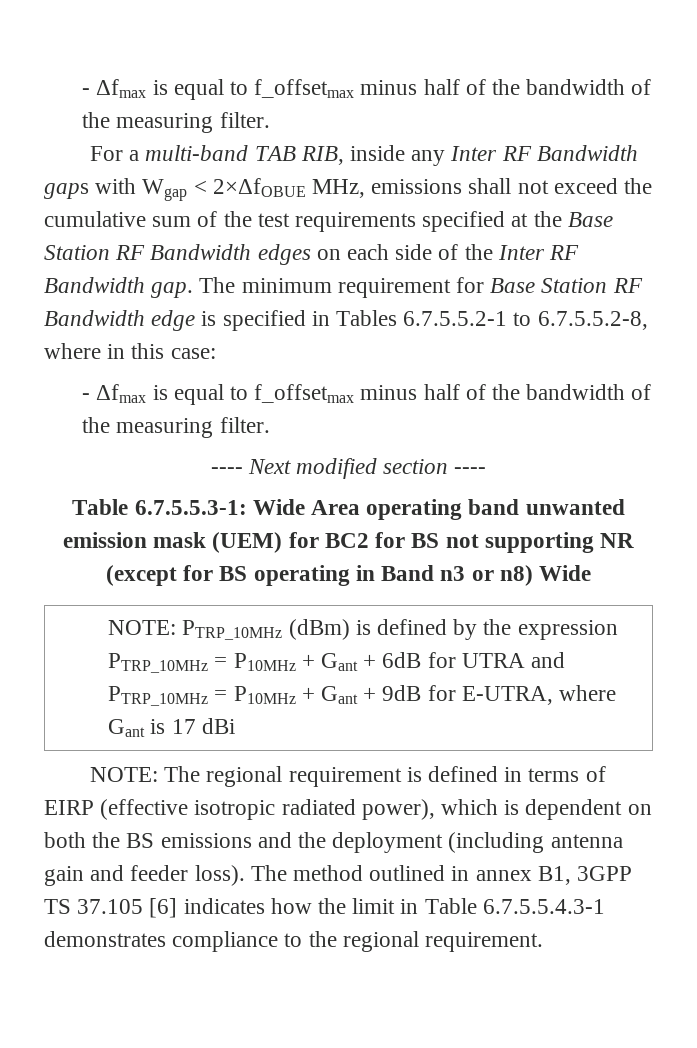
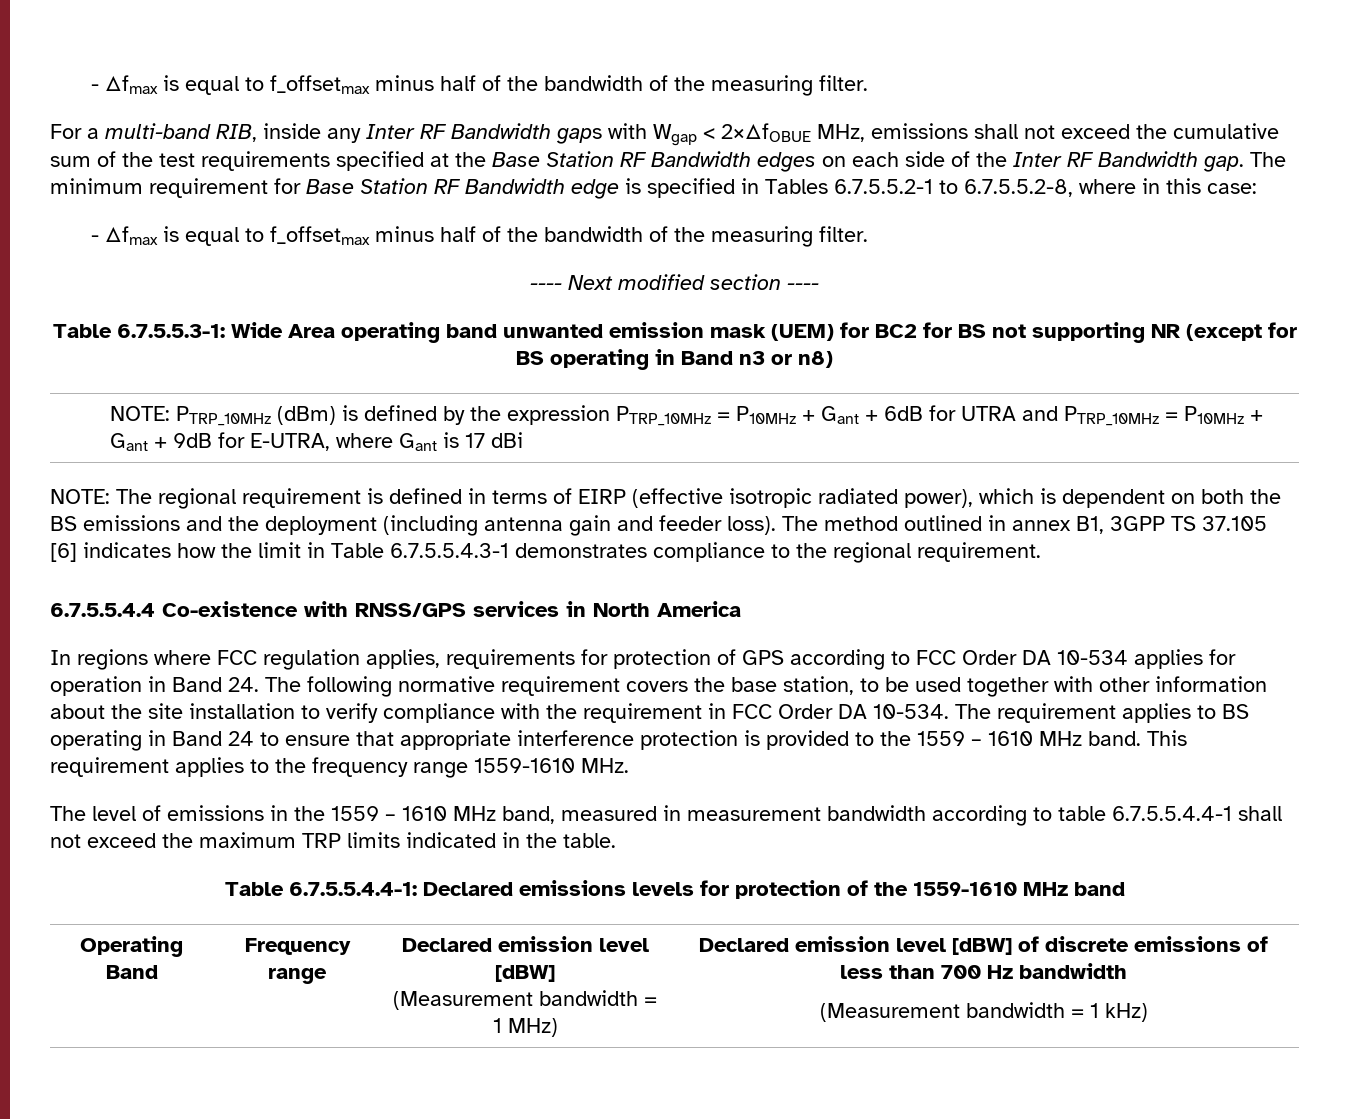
- For a multi-band TAB RIB, inside any Inter RF Bandwidth gaps with Wgap < 2×ΔfOBUE MHz, emissions shall not exceed the cumulative sum of the test requirements specified at the Base Station RF Bandwidth edges on each side of the Inter RF Bandwidth gap.
+ For a multi-band RIB, inside any Inter RF Bandwidth gaps with Wgap < 2×ΔfOBUE MHz, emissions shall not exceed the cumulative sum of the test requirements specified at the Base Station RF Bandwidth edges on each side of the Inter RF Bandwidth gap.
- Table 6.7.5.5.3-1: Wide Area operating band unwanted emission mask (UEM) for BC2 for BS not supporting NR (except for BS operating in Band n3 or n8) Wide
+ Table 6.7.5.5.3-1: Wide Area operating band unwanted emission mask (UEM) for BC2 for BS not supporting NR (except for BS operating in Band n3 or n8)
+ 6.7.5.5.4.4 Co-existence with RNSS/GPS services in North America
+ In regions where FCC regulation applies, requirements for protection of GPS according to FCC Order DA 10-534 applies for operation in Band 24. The following normative requirement covers the base station, to be used together with other information about the site installation to verify compliance with the requirement in FCC Order DA 10-534. The requirement applies to BS operating in Band 24 to ensure that appropriate interference protection is provided to the 1559 – 1610 MHz band. This requirement applies to the frequency range 1559-1610 MHz.
+ The level of emissions in the 1559 – 1610 MHz band, measured in measurement bandwidth according to table 6.7.5.5.4.4-1 shall not exceed the maximum TRP limits indicated in the table.
+ Table 6.7.5.5.4.4-1: Declared emissions levels for protection of the 1559-1610 MHz band
+ Operating Band | Frequency range | Declared emission level [dBW]
+ (Measurement bandwidth = 1 MHz) | Declared emission level [dBW] of discrete emissions of less than 700 Hz bandwidth
+ (Measurement bandwidth = 1 kHz)

